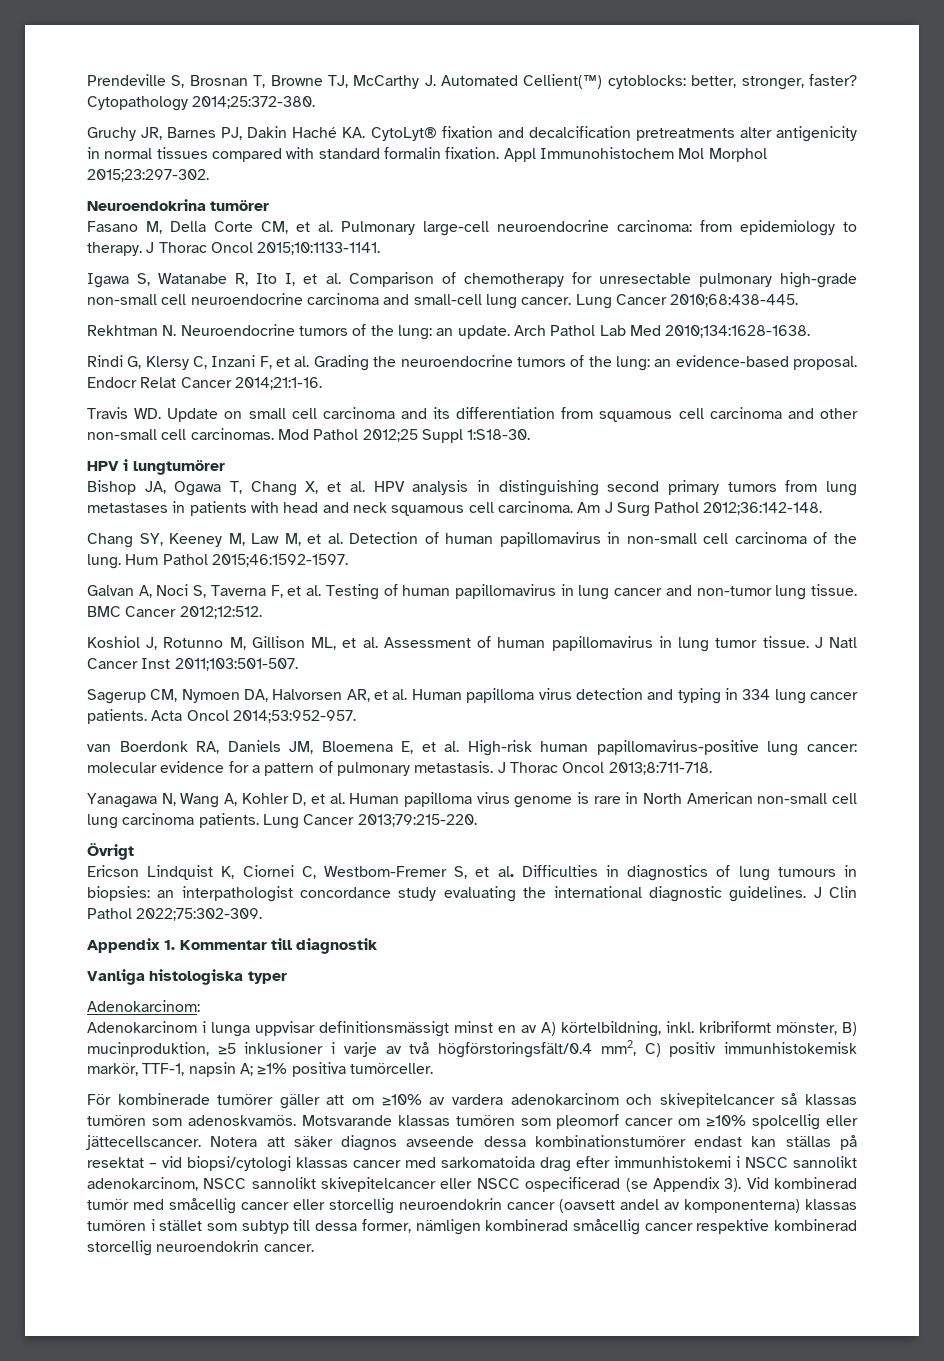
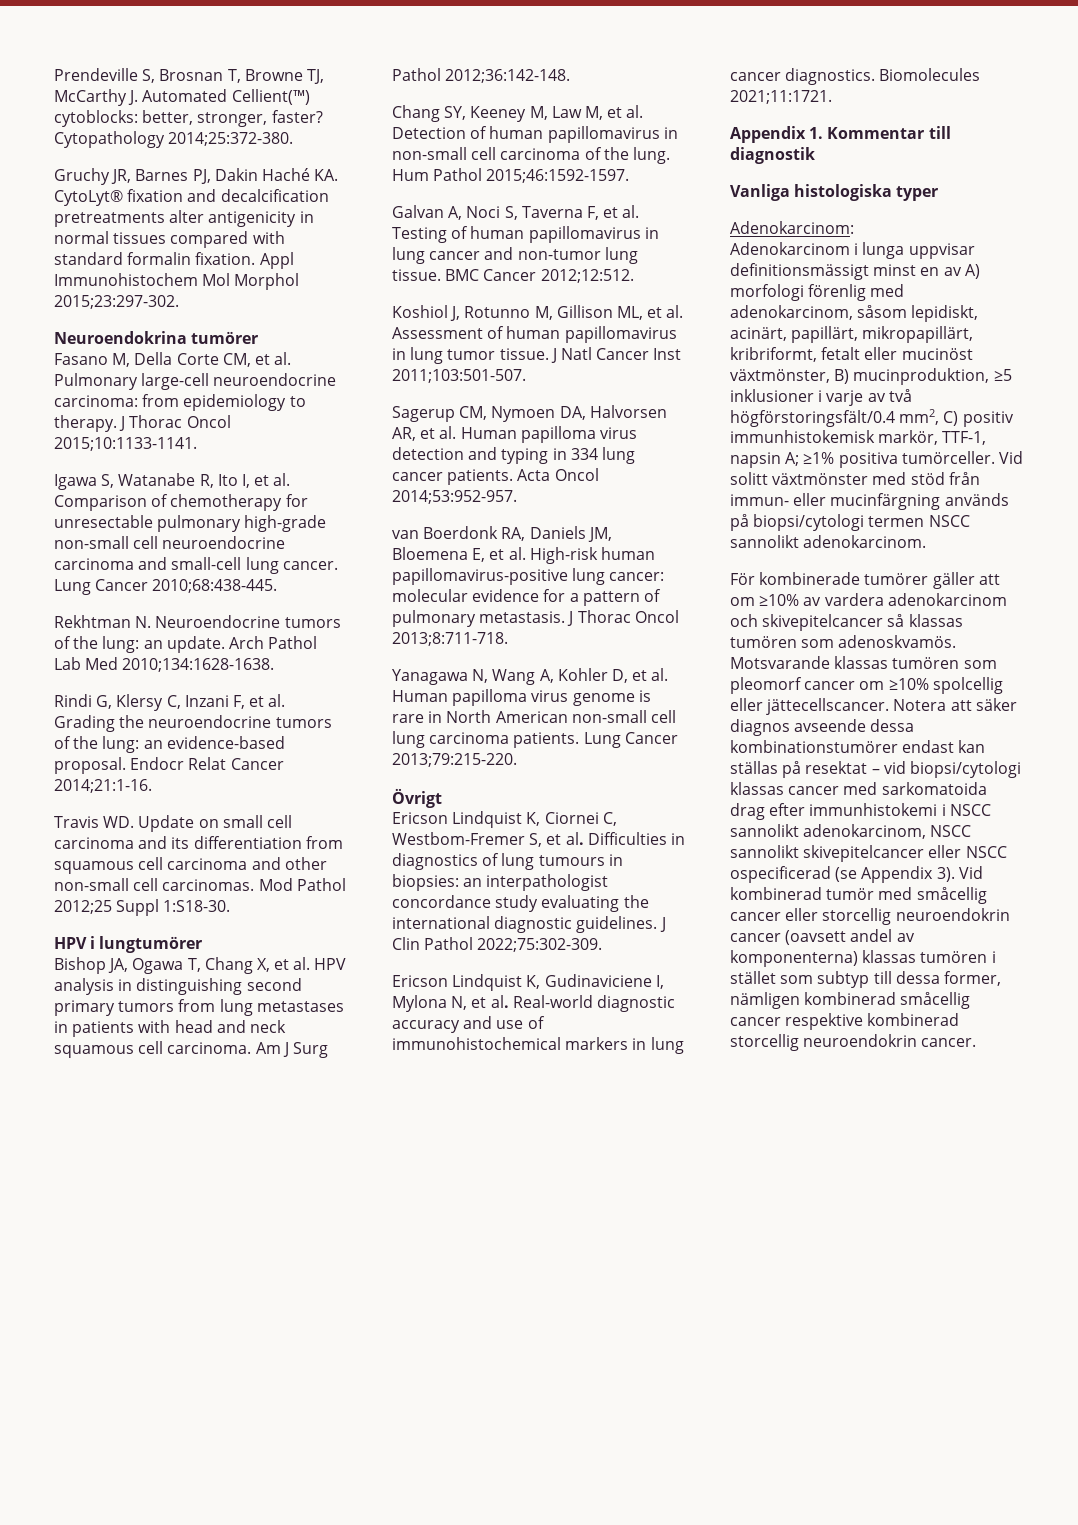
+ Ericson Lindquist K, Gudinaviciene I, Mylona N, et al. Real-world diagnostic accuracy and use of immunohistochemical markers in lung cancer diagnostics. Biomolecules 2021;11:1721.
- Adenokarcinom i lunga uppvisar definitionsmässigt minst en av A) körtelbildning, inkl. kribriformt mönster, B) mucinproduktion, ≥5 inklusioner i varje av två högförstoringsfält/0.4 mm2, C) positiv immunhistokemisk markör, TTF-1, napsin A; ≥1% positiva tumörceller.
+ Adenokarcinom i lunga uppvisar definitionsmässigt minst en av A) morfologi förenlig med adenokarcinom, såsom lepidiskt, acinärt, papillärt, mikropapillärt, kribriformt, fetalt eller mucinöst växtmönster, B) mucinproduktion, ≥5 inklusioner i varje av två högförstoringsfält/0.4 mm2, C) positiv immunhistokemisk markör, TTF-1, napsin A; ≥1% positiva tumörceller. Vid solitt växtmönster med stöd från immun- eller mucinfärgning används på biopsi/cytologi termen NSCC sannolikt adenokarcinom.

